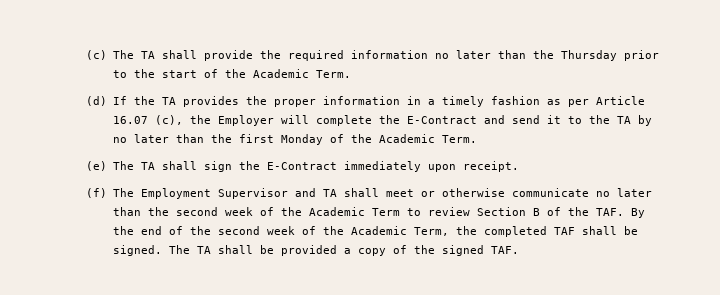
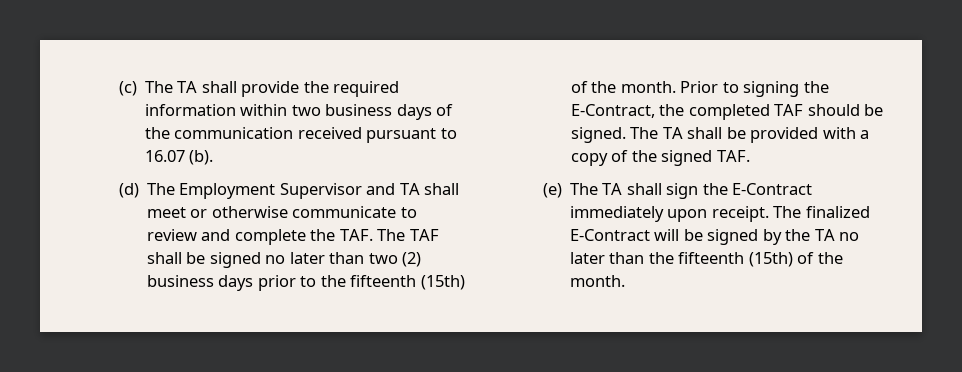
- (c) The TA shall provide the required information no later than the Thursday prior to the start of the Academic Term.
- (d) If the TA provides the proper information in a timely fashion as per Article 16.07 (c), the Employer will complete the E-Contract and send it to the TA by no later than the first Monday of the Academic Term.
- (e) The TA shall sign the E-Contract immediately upon receipt.
- (f) The Employment Supervisor and TA shall meet or otherwise communicate no later than the second week of the Academic Term to review Section B of the TAF. By the end of the second week of the Academic Term, the completed TAF shall be signed.
+ (c) The TA shall provide the required information within two business days of the communication received pursuant to 16.07 (b).
+ (d) The Employment Supervisor and TA shall meet or otherwise communicate to review and complete the TAF. The TAF shall be signed no later than two (2) business days prior to the fifteenth (15th) of the month. Prior to signing the E-Contract, the completed TAF should be signed.
- The TA shall be provided a copy of the signed TAF.
+ The TA shall be provided with a copy of the signed TAF.
+ (e) The TA shall sign the E-Contract immediately upon receipt. The finalized E-Contract will be signed by the TA no later than the fifteenth (15th) of the month.

